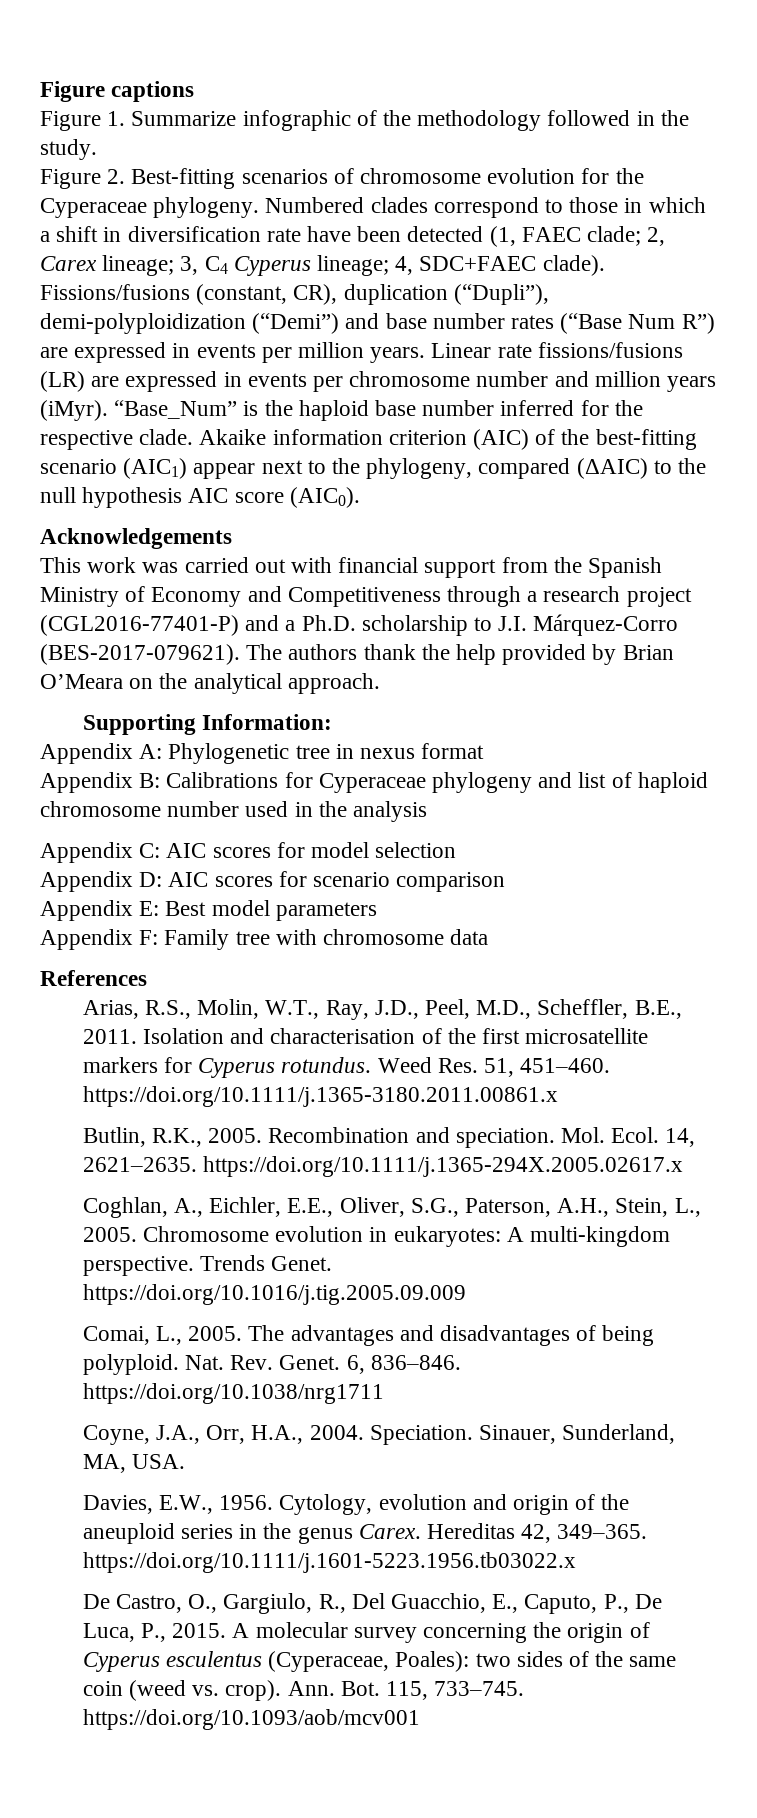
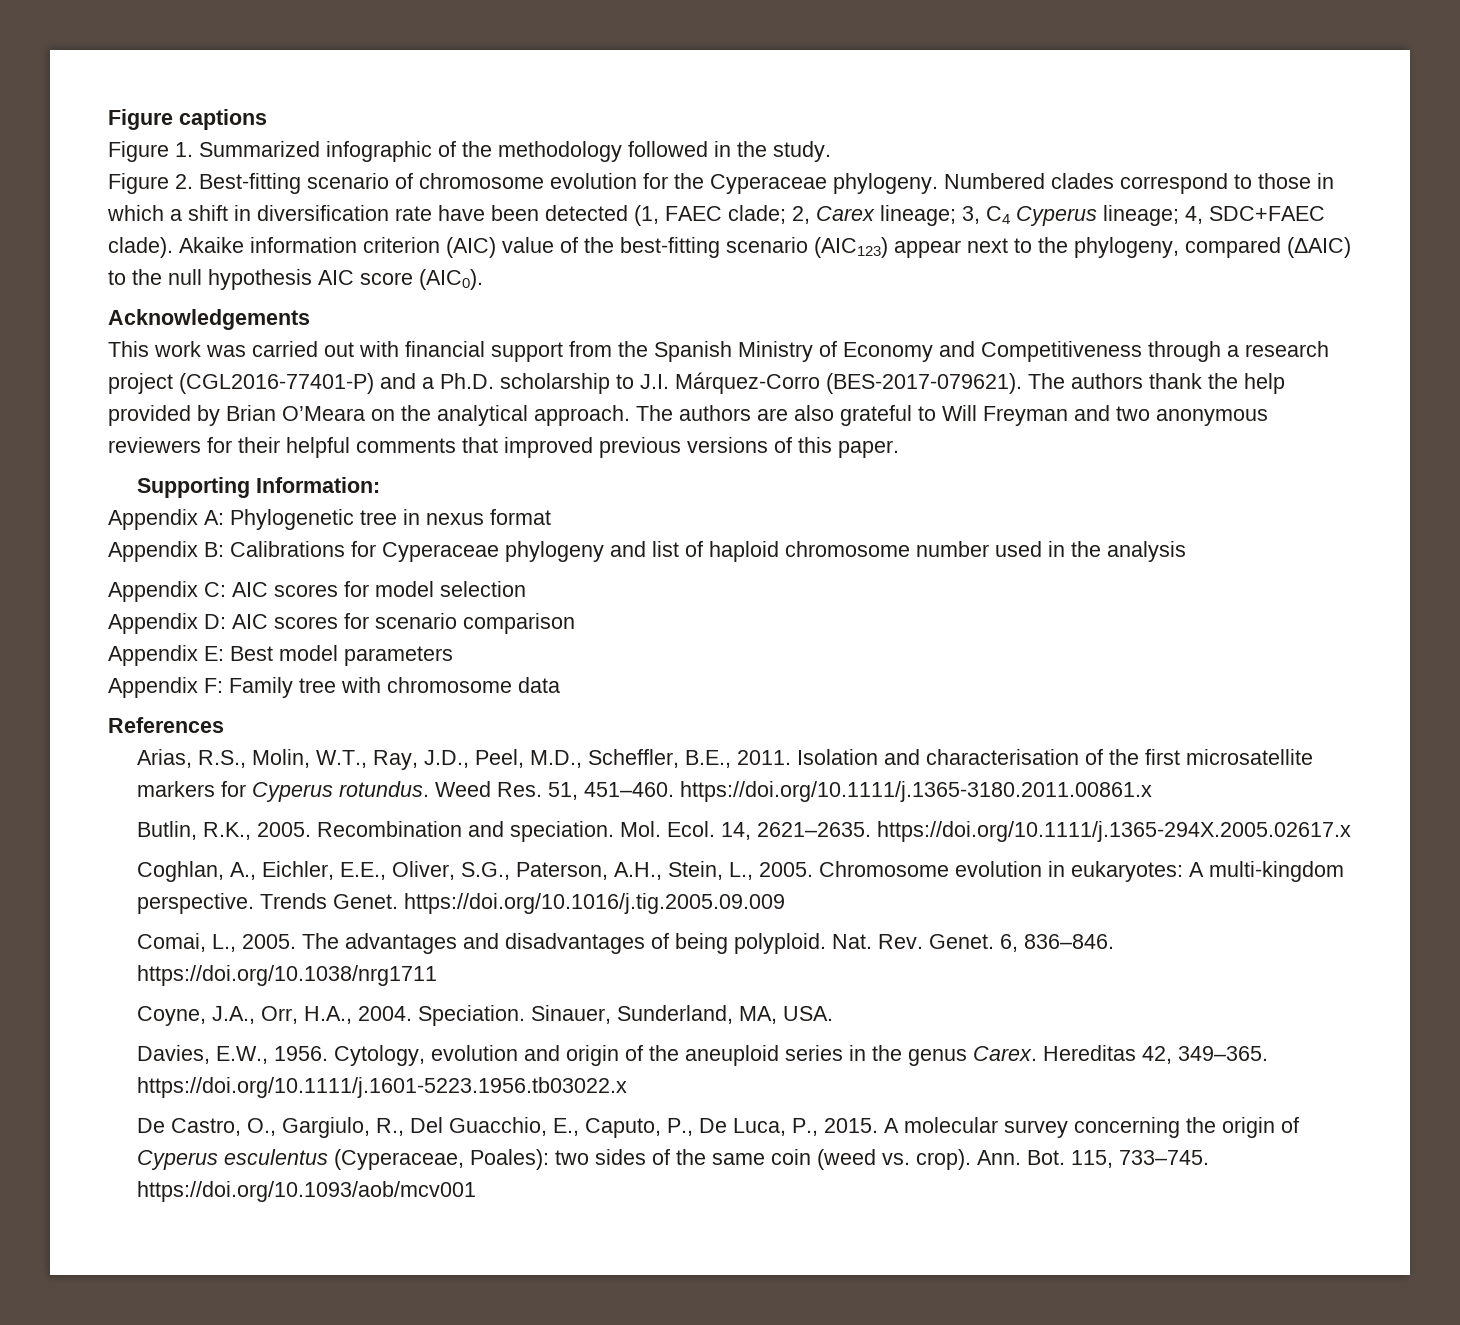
- Figure 1. Summarize infographic of the methodology followed in the study.
+ Figure 1. Summarized infographic of the methodology followed in the study.
- Figure 2. Best-fitting scenarios of chromosome evolution for the Cyperaceae phylogeny.
+ Figure 2. Best-fitting scenario of chromosome evolution for the Cyperaceae phylogeny.
- Fissions/fusions (constant, CR), duplication (“Dupli”), demi-polyploidization (“Demi”) and base number rates (“Base Num R”) are expressed in events per million years. Linear rate fissions/fusions (LR) are expressed in events per chromosome number and million years (iMyr). “Base_Num” is the haploid base number inferred for the respective clade.
- Akaike information criterion (AIC) of the best-fitting scenario (AIC1) appear next to the phylogeny, compared (ΔAIC) to the null hypothesis AIC score (AIC0).
+ Akaike information criterion (AIC) value of the best-fitting scenario (AIC123) appear next to the phylogeny, compared (ΔAIC) to the null hypothesis AIC score (AIC0).
+ The authors are also grateful to Will Freyman and two anonymous reviewers for their helpful comments that improved previous versions of this paper.

